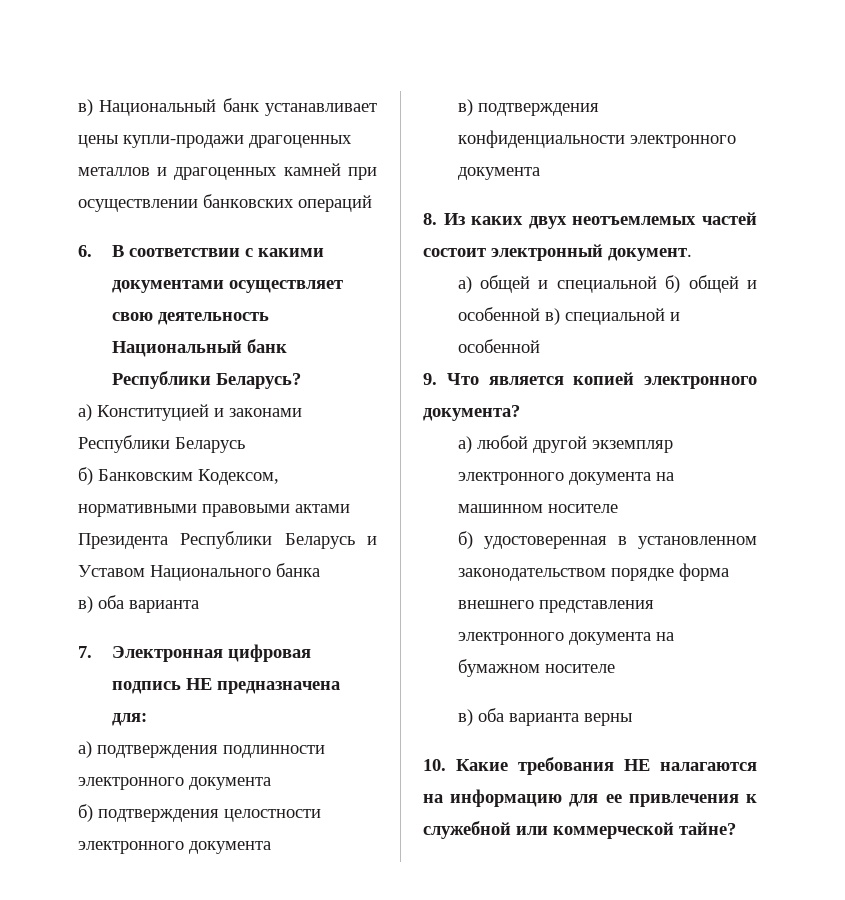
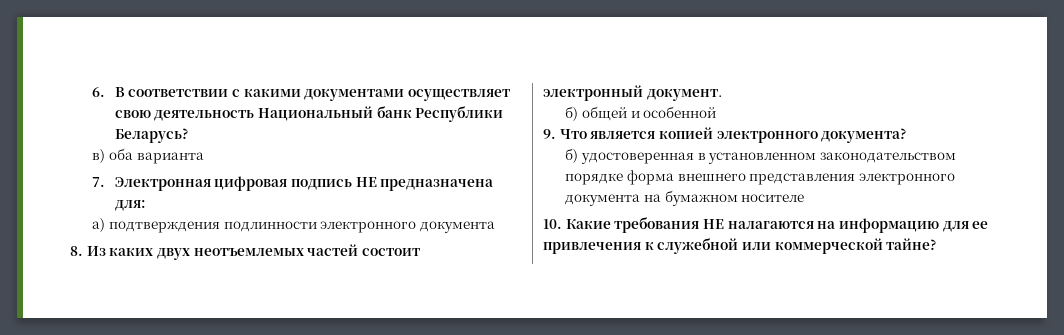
- в) Национальный банк устанавливает цены купли-продажи драгоценных металлов и драгоценных камней при осуществлении банковских операций
- а) Конституцией и законами Республики Беларусь
- б) Банковским Кодексом, нормативными правовыми актами Президента Республики Беларусь и Уставом Национального банка
- б) подтверждения целостности электронного документа
- в) подтверждения конфиденциальности электронного документа
- а) общей и специальной б) общей и особенной в) специальной и особенной
+ б) общей и особенной
- а) любой другой экземпляр электронного документа на машинном носителе
- в) оба варианта верны

